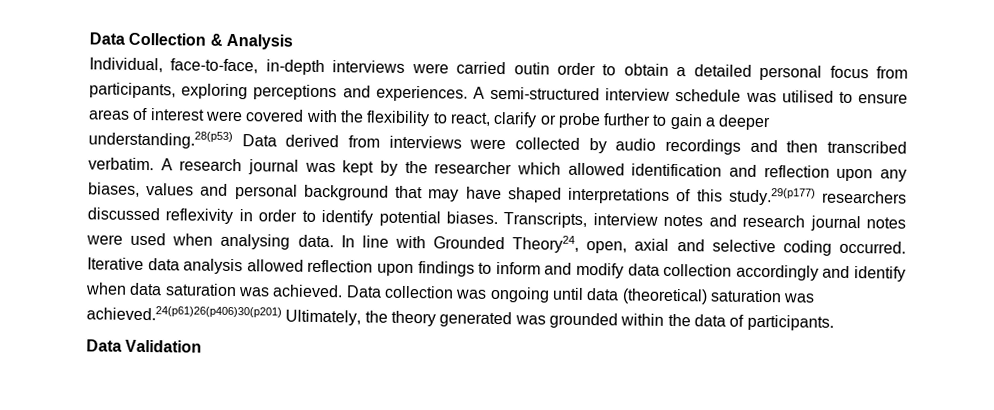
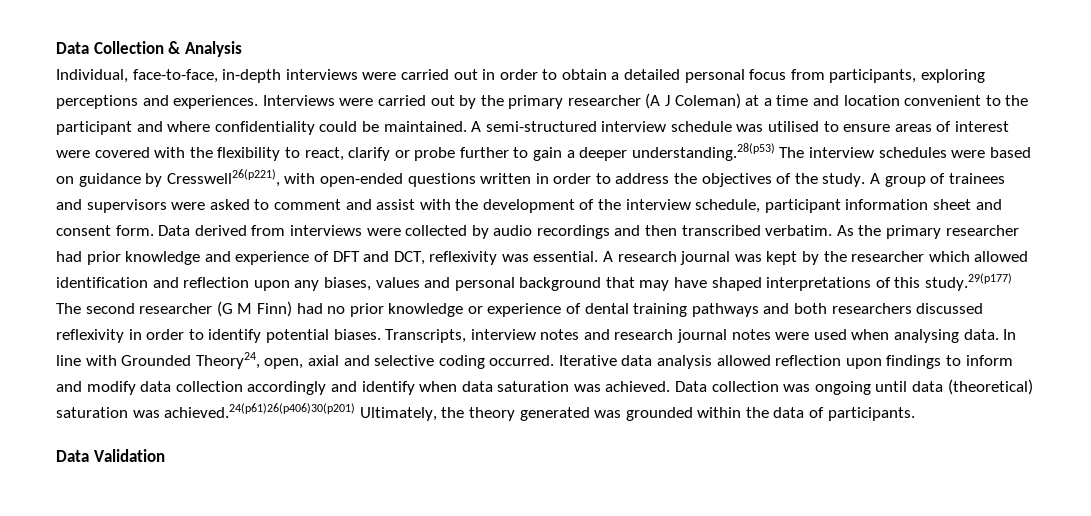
- Individual, face-to-face, in-depth interviews were carried outin order to obtain a detailed personal focus from participants, exploring perceptions and experiences.
+ Individual, face-to-face, in-depth interviews were carried out in order to obtain a detailed personal focus from participants, exploring perceptions and experiences.
+ Interviews were carried out by the primary researcher (A J Coleman) at a time and location convenient to the participant and where confidentiality could be maintained.
- A semi-structured interview schedule was utilised to ensure areas of interest were covered with the flexibility to react, clarify or probe further to gain a deeper understanding.28(p53) Data derived from interviews were collected by audio recordings and then transcribed verbatim.
+ A semi-structured interview schedule was utilised to ensure areas of interest were covered with the flexibility to react, clarify or probe further to gain a deeper understanding.28(p53) The interview schedules were based on guidance by Cresswell26(p221), with open-ended questions written in order to address the objectives of the study. A group of trainees and supervisors were asked to comment and assist with the development of the interview schedule, participant information sheet and consent form. Data derived from interviews were collected by audio recordings and then transcribed verbatim.
+ As the primary researcher had prior knowledge and experience of DFT and DCT, reflexivity was essential.
- A research journal was kept by the researcher which allowed identification and reflection upon any biases, values and personal background that may have shaped interpretations of this study.29(p177) researchers discussed reflexivity in order to identify potential biases.
+ A research journal was kept by the researcher which allowed identification and reflection upon any biases, values and personal background that may have shaped interpretations of this study.29(p177) The second researcher (G M Finn) had no prior knowledge or experience of dental training pathways and both researchers discussed reflexivity in order to identify potential biases.

